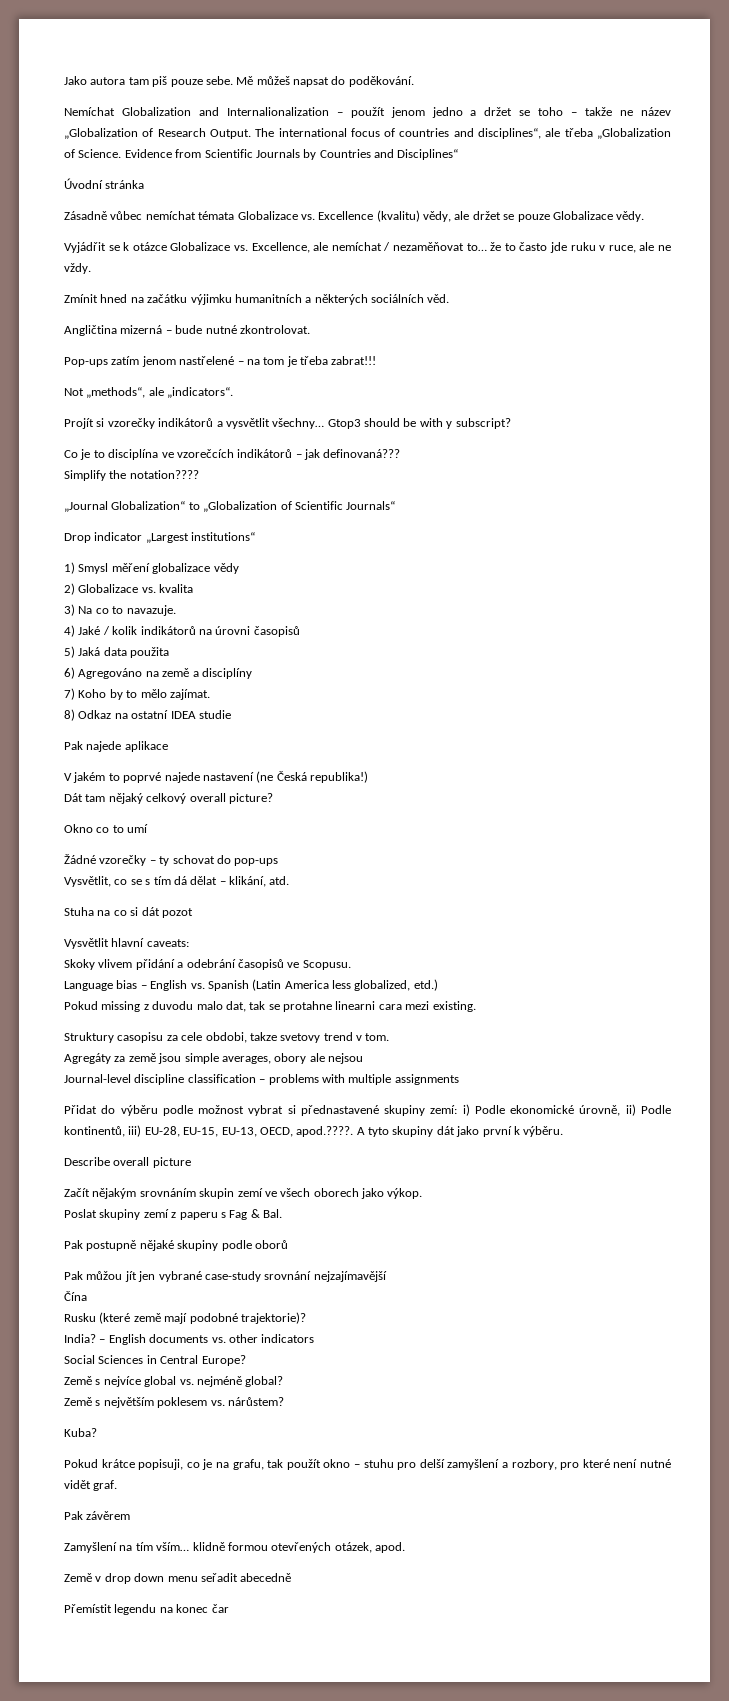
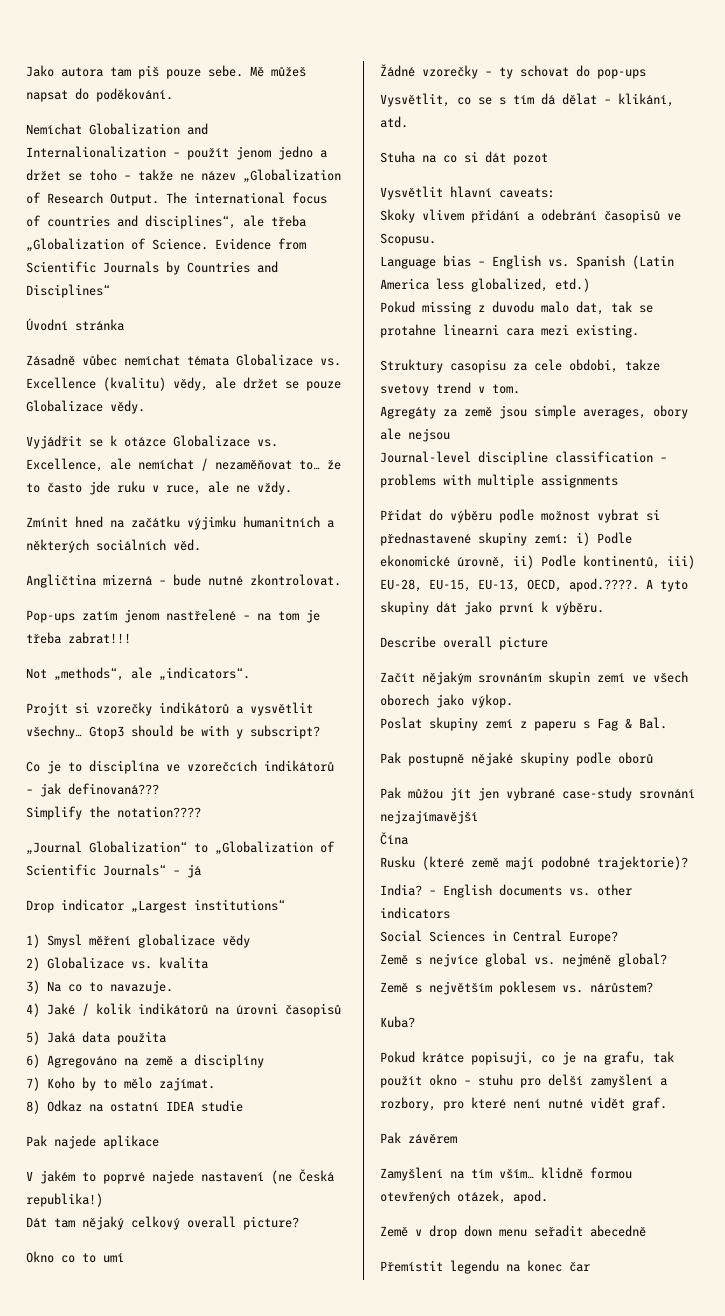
- „Journal Globalization“ to „Globalization of Scientific Journals“
+ „Journal Globalization“ to „Globalization of Scientific Journals“ – já

